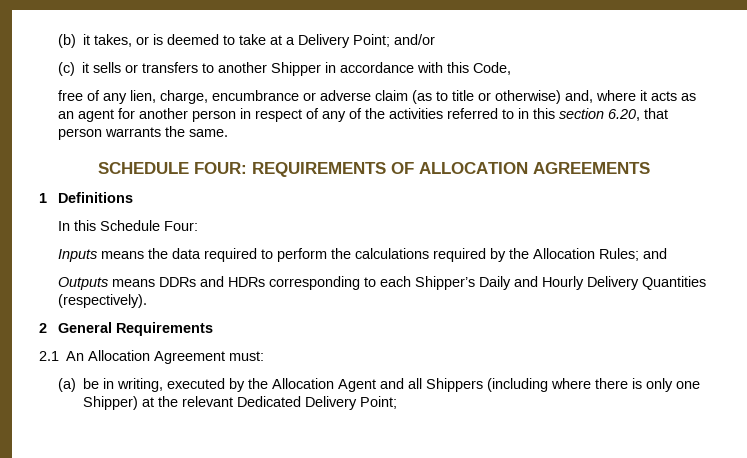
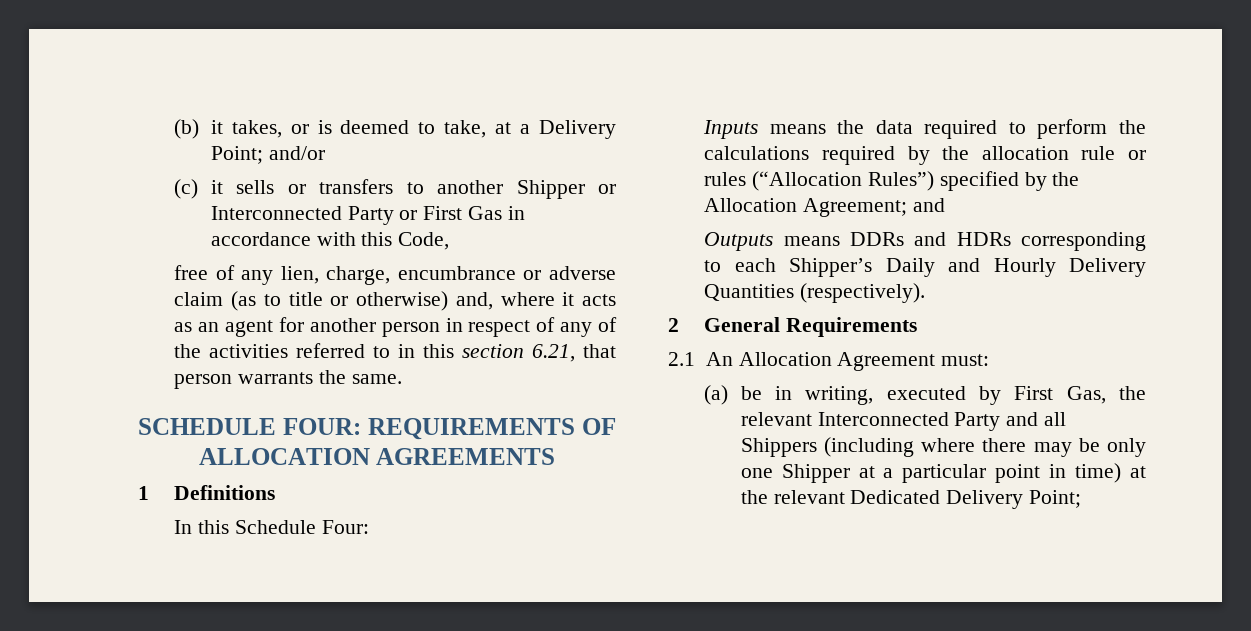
- (b) it takes, or is deemed to take at a Delivery Point; and/or
+ (b) it takes, or is deemed to take, at a Delivery Point; and/or
- (c) it sells or transfers to another Shipper in accordance with this Code,
+ (c) it sells or transfers to another Shipper or Interconnected Party or First Gas in accordance with this Code,
- free of any lien, charge, encumbrance or adverse claim (as to title or otherwise) and, where it acts as an agent for another person in respect of any of the activities referred to in this section 6.20, that person warrants the same.
+ free of any lien, charge, encumbrance or adverse claim (as to title or otherwise) and, where it acts as an agent for another person in respect of any of the activities referred to in this section 6.21, that person warrants the same.
- Inputs means the data required to perform the calculations required by the Allocation Rules; and
+ Inputs means the data required to perform the calculations required by the allocation rule or rules (“Allocation Rules”) specified by the Allocation Agreement; and
- (a) be in writing, executed by the Allocation Agent and all Shippers (including where there is only one Shipper) at the relevant Dedicated Delivery Point;
+ (a) be in writing, executed by First Gas, the relevant Interconnected Party and all Shippers (including where there may be only one Shipper at a particular point in time) at the relevant Dedicated Delivery Point;

